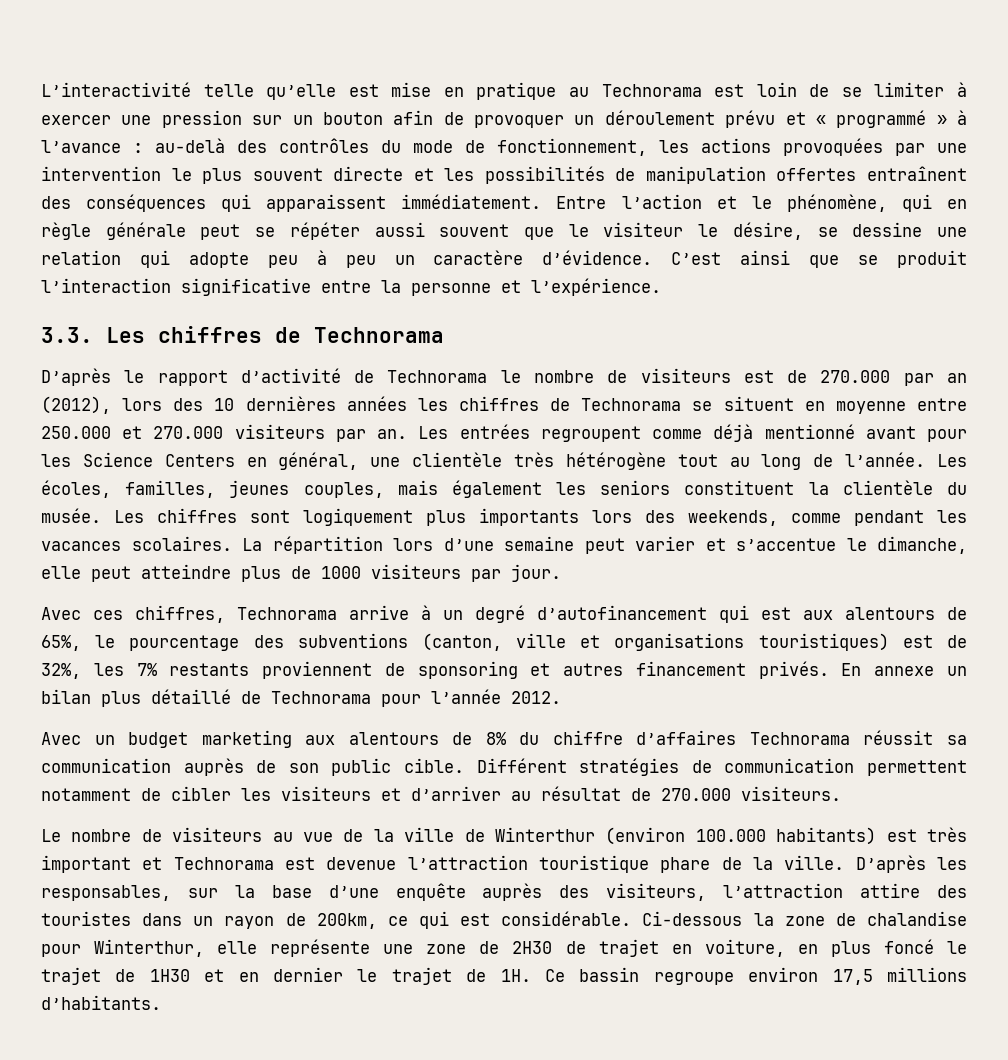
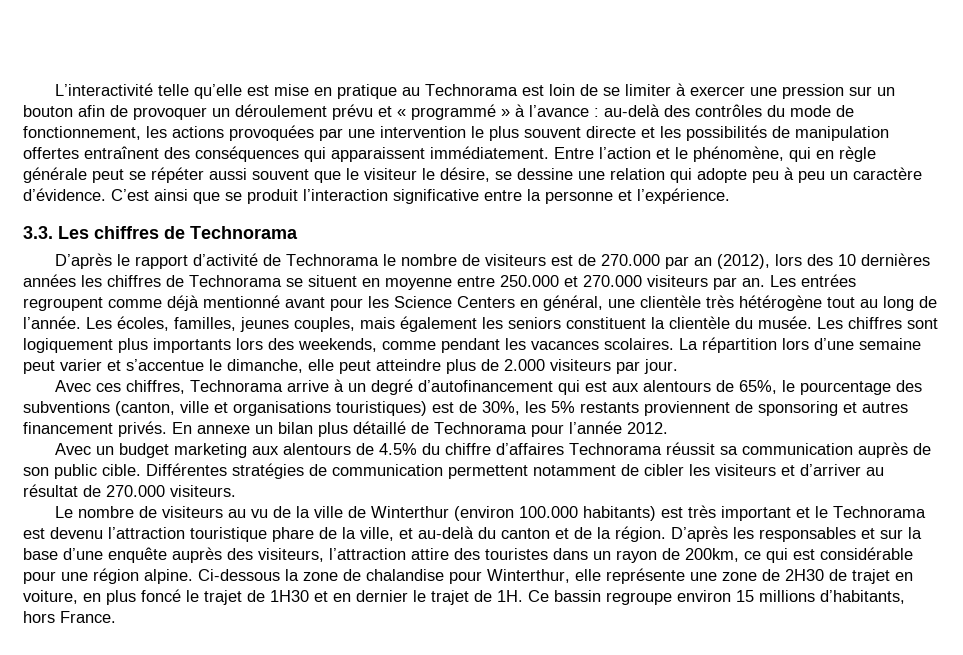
- La répartition lors d’une semaine peut varier et s’accentue le dimanche, elle peut atteindre plus de 1000 visiteurs par jour.
+ La répartition lors d’une semaine peut varier et s’accentue le dimanche, elle peut atteindre plus de 2.000 visiteurs par jour.
- Avec ces chiffres, Technorama arrive à un degré d’autofinancement qui est aux alentours de 65%, le pourcentage des subventions (canton, ville et organisations touristiques) est de 32%, les 7% restants proviennent de sponsoring et autres financement privés.
+ Avec ces chiffres, Technorama arrive à un degré d’autofinancement qui est aux alentours de 65%, le pourcentage des subventions (canton, ville et organisations touristiques) est de 30%, les 5% restants proviennent de sponsoring et autres financement privés.
- Avec un budget marketing aux alentours de 8% du chiffre d’affaires Technorama réussit sa communication auprès de son public cible.
+ Avec un budget marketing aux alentours de 4.5% du chiffre d’affaires Technorama réussit sa communication auprès de son public cible.
- Différent stratégies de communication permettent notamment de cibler les visiteurs et d’arriver au résultat de 270.000 visiteurs.
+ Différentes stratégies de communication permettent notamment de cibler les visiteurs et d’arriver au résultat de 270.000 visiteurs.
- Le nombre de visiteurs au vue de la ville de Winterthur (environ 100.000 habitants) est très important et Technorama est devenue l’attraction touristique phare de la ville. D’après les responsables, sur la base d’une enquête auprès des visiteurs, l’attraction attire des touristes dans un rayon de 200km, ce qui est considérable.
+ Le nombre de visiteurs au vu de la ville de Winterthur (environ 100.000 habitants) est très important et le Technorama est devenu l’attraction touristique phare de la ville, et au-delà du canton et de la région. D’après les responsables et sur la base d’une enquête auprès des visiteurs, l’attraction attire des touristes dans un rayon de 200km, ce qui est considérable pour une région alpine.
- Ce bassin regroupe environ 17,5 millions d’habitants.
+ Ce bassin regroupe environ 15 millions d’habitants, hors France.

